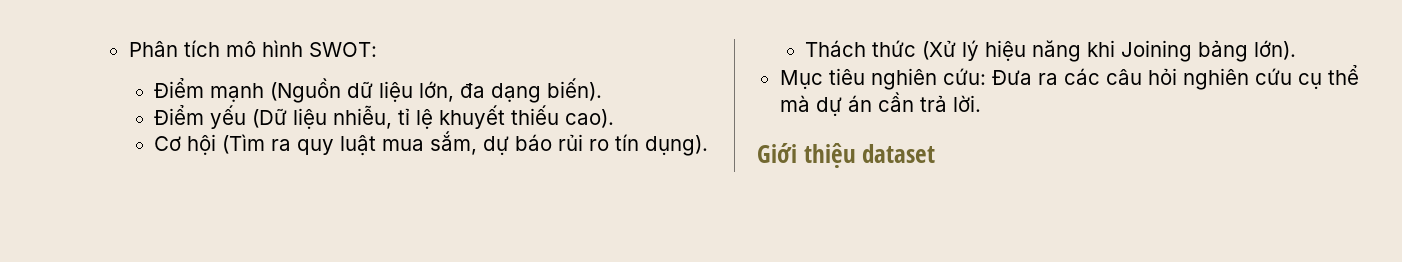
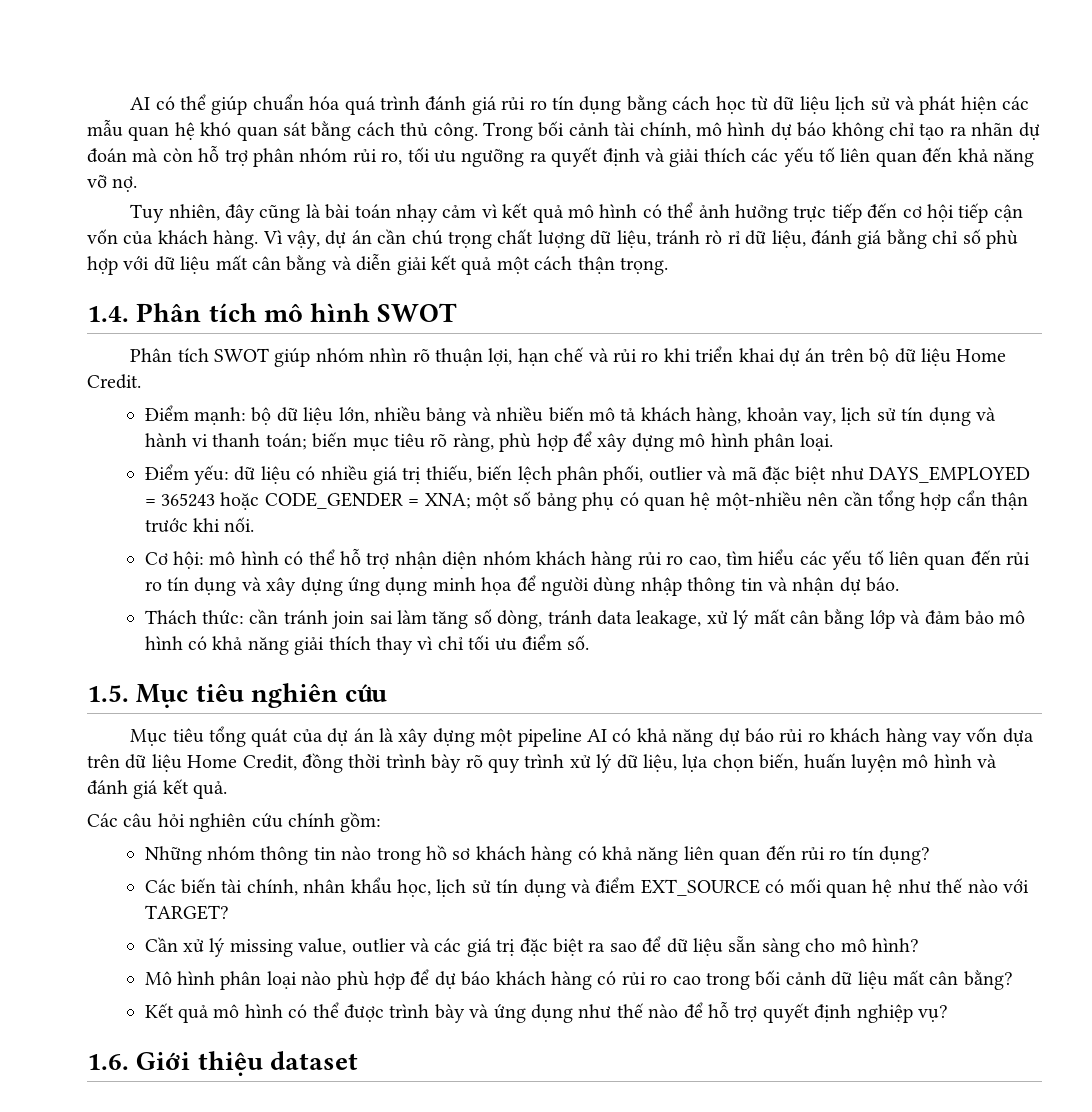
- Phân tích mô hình SWOT:
- Điểm mạnh (Nguồn dữ liệu lớn, đa dạng biến).
- Điểm yếu (Dữ liệu nhiễu, tỉ lệ khuyết thiếu cao).
- Cơ hội (Tìm ra quy luật mua sắm, dự báo rủi ro tín dụng).
- Thách thức (Xử lý hiệu năng khi Joining bảng lớn).
- Mục tiêu nghiên cứu: Đưa ra các câu hỏi nghiên cứu cụ thể mà dự án cần trả lời.
- Giới thiệu dataset
+ AI có thể giúp chuẩn hóa quá trình đánh giá rủi ro tín dụng bằng cách học từ dữ liệu lịch sử và phát hiện các mẫu quan hệ khó quan sát bằng cách thủ công. Trong bối cảnh tài chính, mô hình dự báo không chỉ tạo ra nhãn dự đoán mà còn hỗ trợ phân nhóm rủi ro, tối ưu ngưỡng ra quyết định và giải thích các yếu tố liên quan đến khả năng vỡ nợ.
+ Tuy nhiên, đây cũng là bài toán nhạy cảm vì kết quả mô hình có thể ảnh hưởng trực tiếp đến cơ hội tiếp cận vốn của khách hàng. Vì vậy, dự án cần chú trọng chất lượng dữ liệu, tránh rò rỉ dữ liệu, đánh giá bằng chỉ số phù hợp với dữ liệu mất cân bằng và diễn giải kết quả một cách thận trọng.
+ 1.4. Phân tích mô hình SWOT
+ Phân tích SWOT giúp nhóm nhìn rõ thuận lợi, hạn chế và rủi ro khi triển khai dự án trên bộ dữ liệu Home Credit.
+ Điểm mạnh: bộ dữ liệu lớn, nhiều bảng và nhiều biến mô tả khách hàng, khoản vay, lịch sử tín dụng và hành vi thanh toán; biến mục tiêu rõ ràng, phù hợp để xây dựng mô hình phân loại.
+ Điểm yếu: dữ liệu có nhiều giá trị thiếu, biến lệch phân phối, outlier và mã đặc biệt như DAYS_EMPLOYED = 365243 hoặc CODE_GENDER = XNA; một số bảng phụ có quan hệ một-nhiều nên cần tổng hợp cẩn thận trước khi nối.
+ Cơ hội: mô hình có thể hỗ trợ nhận diện nhóm khách hàng rủi ro cao, tìm hiểu các yếu tố liên quan đến rủi ro tín dụng và xây dựng ứng dụng minh họa để người dùng nhập thông tin và nhận dự báo.
+ Thách thức: cần tránh join sai làm tăng số dòng, tránh data leakage, xử lý mất cân bằng lớp và đảm bảo mô hình có khả năng giải thích thay vì chỉ tối ưu điểm số.
+ 1.5. Mục tiêu nghiên cứu
+ Mục tiêu tổng quát của dự án là xây dựng một pipeline AI có khả năng dự báo rủi ro khách hàng vay vốn dựa trên dữ liệu Home Credit, đồng thời trình bày rõ quy trình xử lý dữ liệu, lựa chọn biến, huấn luyện mô hình và đánh giá kết quả.
+ Các câu hỏi nghiên cứu chính gồm:
+ Những nhóm thông tin nào trong hồ sơ khách hàng có khả năng liên quan đến rủi ro tín dụng?
+ Các biến tài chính, nhân khẩu học, lịch sử tín dụng và điểm EXT_SOURCE có mối quan hệ như thế nào với TARGET?
+ Cần xử lý missing value, outlier và các giá trị đặc biệt ra sao để dữ liệu sẵn sàng cho mô hình?
+ Mô hình phân loại nào phù hợp để dự báo khách hàng có rủi ro cao trong bối cảnh dữ liệu mất cân bằng?
+ Kết quả mô hình có thể được trình bày và ứng dụng như thế nào để hỗ trợ quyết định nghiệp vụ?
+ 1.6. Giới thiệu dataset

